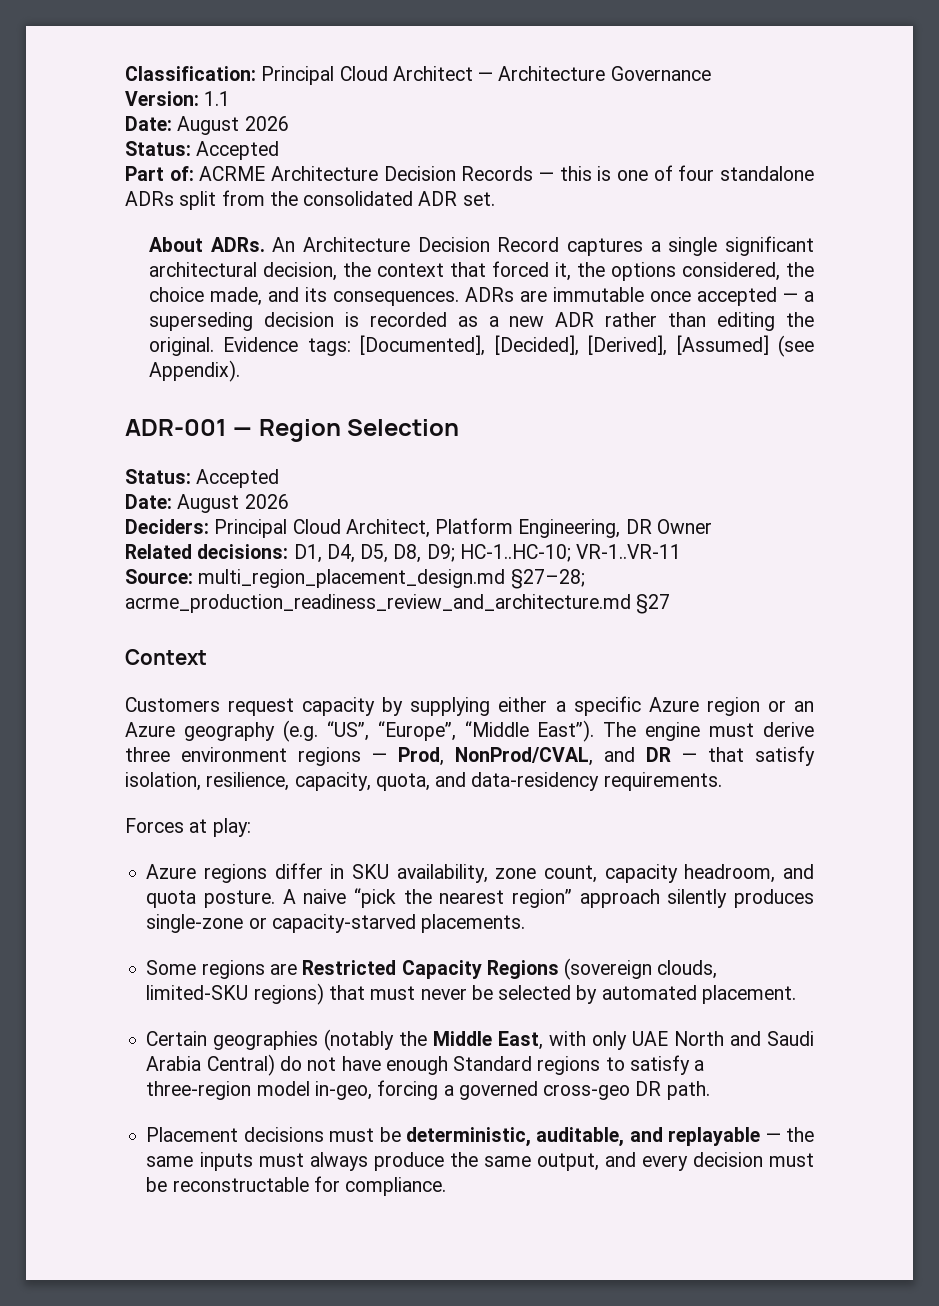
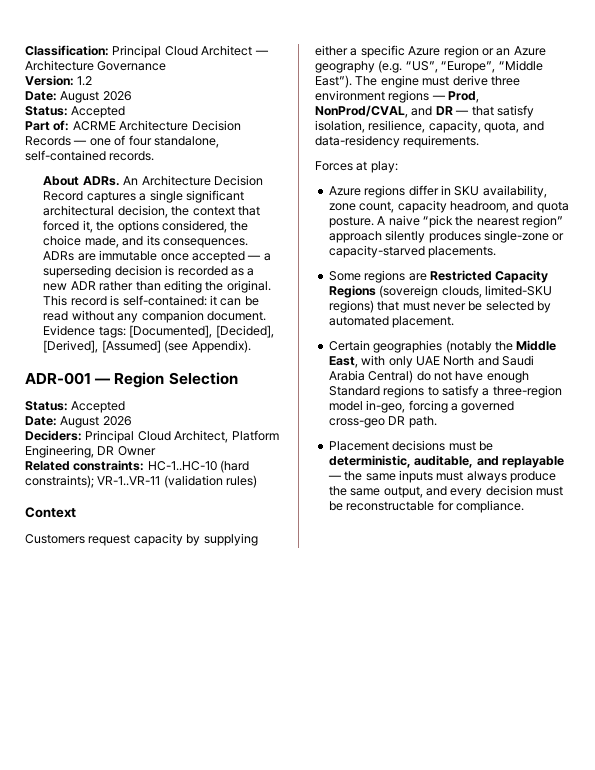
- Version: 1.1
+ Version: 1.2
- Part of: ACRME Architecture Decision Records — this is one of four standalone ADRs split from the consolidated ADR set.
+ Part of: ACRME Architecture Decision Records — one of four standalone, self-contained records.
+ This record is self-contained: it can be read without any companion document.
- Related decisions: D1, D4, D5, D8, D9; HC-1..HC-10; VR-1..VR-11
- Source: multi_region_placement_design.md §27–28; acrme_production_readiness_review_and_architecture.md §27
+ Related constraints: HC-1..HC-10 (hard constraints); VR-1..VR-11 (validation rules)

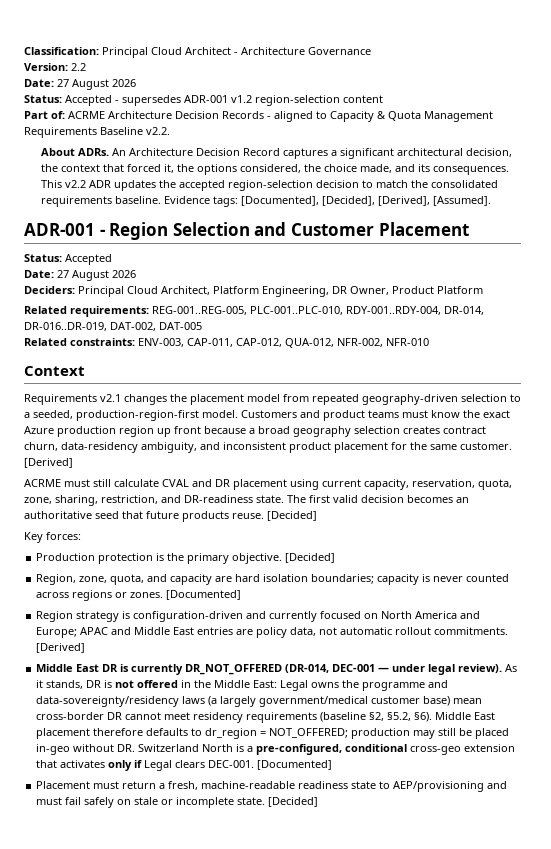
- Classification: Principal Cloud Architect — Architecture Governance
+ Classification: Principal Cloud Architect - Architecture Governance
- Version: 1.2
- Date: August 2026
- Status: Accepted
+ Version: 2.2
+ Date: 27 August 2026
+ Status: Accepted - supersedes ADR-001 v1.2 region-selection content
- Part of: ACRME Architecture Decision Records — one of four standalone, self-contained records.
+ Part of: ACRME Architecture Decision Records - aligned to Capacity & Quota Management Requirements Baseline v2.2.
- An Architecture Decision Record captures a single significant architectural decision, the context that forced it, the options considered, the choice made, and its consequences.
+ An Architecture Decision Record captures a significant architectural decision, the context that forced it, the options considered, the choice made, and its consequences.
- ADRs are immutable once accepted — a superseding decision is recorded as a new ADR rather than editing the original. This record is self-contained: it can be read without any companion document.
+ This v2.2 ADR updates the accepted region-selection decision to match the consolidated requirements baseline.
- Evidence tags: [Documented], [Decided], [Derived], [Assumed] (see Appendix).
- ADR-001 — Region Selection
+ Evidence tags: [Documented], [Decided], [Derived], [Assumed].
+ ADR-001 - Region Selection and Customer Placement
  Status: Accepted
- Date: August 2026
+ Date: 27 August 2026
- Deciders: Principal Cloud Architect, Platform Engineering, DR Owner
- Related constraints: HC-1..HC-10 (hard constraints); VR-1..VR-11 (validation rules)
+ Deciders: Principal Cloud Architect, Platform Engineering, DR Owner, Product Platform
+ Related requirements: REG-001..REG-005, PLC-001..PLC-010, RDY-001..RDY-004, DR-014, DR-016..DR-019, DAT-002, DAT-005
+ Related constraints: ENV-003, CAP-011, CAP-012, QUA-012, NFR-002, NFR-010
  Context
- Customers request capacity by supplying either a specific Azure region or an Azure geography (e.g. “US”, “Europe”, “Middle East”). The engine must derive three environment regions — Prod, NonProd/CVAL, and DR — that satisfy isolation, resilience, capacity, quota, and data-residency requirements.
- Forces at play:
- Azure regions differ in SKU availability, zone count, capacity headroom, and quota posture. A naive “pick the nearest region” approach silently produces single-zone or capacity-starved placements.
- Some regions are Restricted Capacity Regions (sovereign clouds, limited-SKU regions) that must never be selected by automated placement.
- Certain geographies (notably the Middle East, with only UAE North and Saudi Arabia Central) do not have enough Standard regions to satisfy a three-region model in-geo, forcing a governed cross-geo DR path.
- Placement decisions must be deterministic, auditable, and replayable — the same inputs must always produce the same output, and every decision must be reconstructable for compliance.
+ Requirements v2.1 changes the placement model from repeated geography-driven selection to a seeded, production-region-first model. Customers and product teams must know the exact Azure production region up front because a broad geography selection creates contract churn, data-residency ambiguity, and inconsistent product placement for the same customer. [Derived]
+ ACRME must still calculate CVAL and DR placement using current capacity, reservation, quota, zone, sharing, restriction, and DR-readiness state. The first valid decision becomes an authoritative seed that future products reuse. [Decided]
+ Key forces:
+ Production protection is the primary objective. [Decided]
+ Region, zone, quota, and capacity are hard isolation boundaries; capacity is never counted across regions or zones. [Documented]
+ Region strategy is configuration-driven and currently focused on North America and Europe; APAC and Middle East entries are policy data, not automatic rollout commitments. [Derived]
+ Middle East DR is currently DR_NOT_OFFERED (DR-014, DEC-001 — under legal review). As it stands, DR is not offered in the Middle East: Legal owns the programme and data-sovereignty/residency laws (a largely government/medical customer base) mean cross-border DR cannot meet residency requirements (baseline §2, §5.2, §6). Middle East placement therefore defaults to dr_region = NOT_OFFERED; production may still be placed in-geo without DR. Switzerland North is a pre-configured, conditional cross-geo extension that activates only if Legal clears DEC-001. [Documented]
+ Placement must return a fresh, machine-readable readiness state to AEP/provisioning and must fail safely on stale or incomplete state. [Decided]

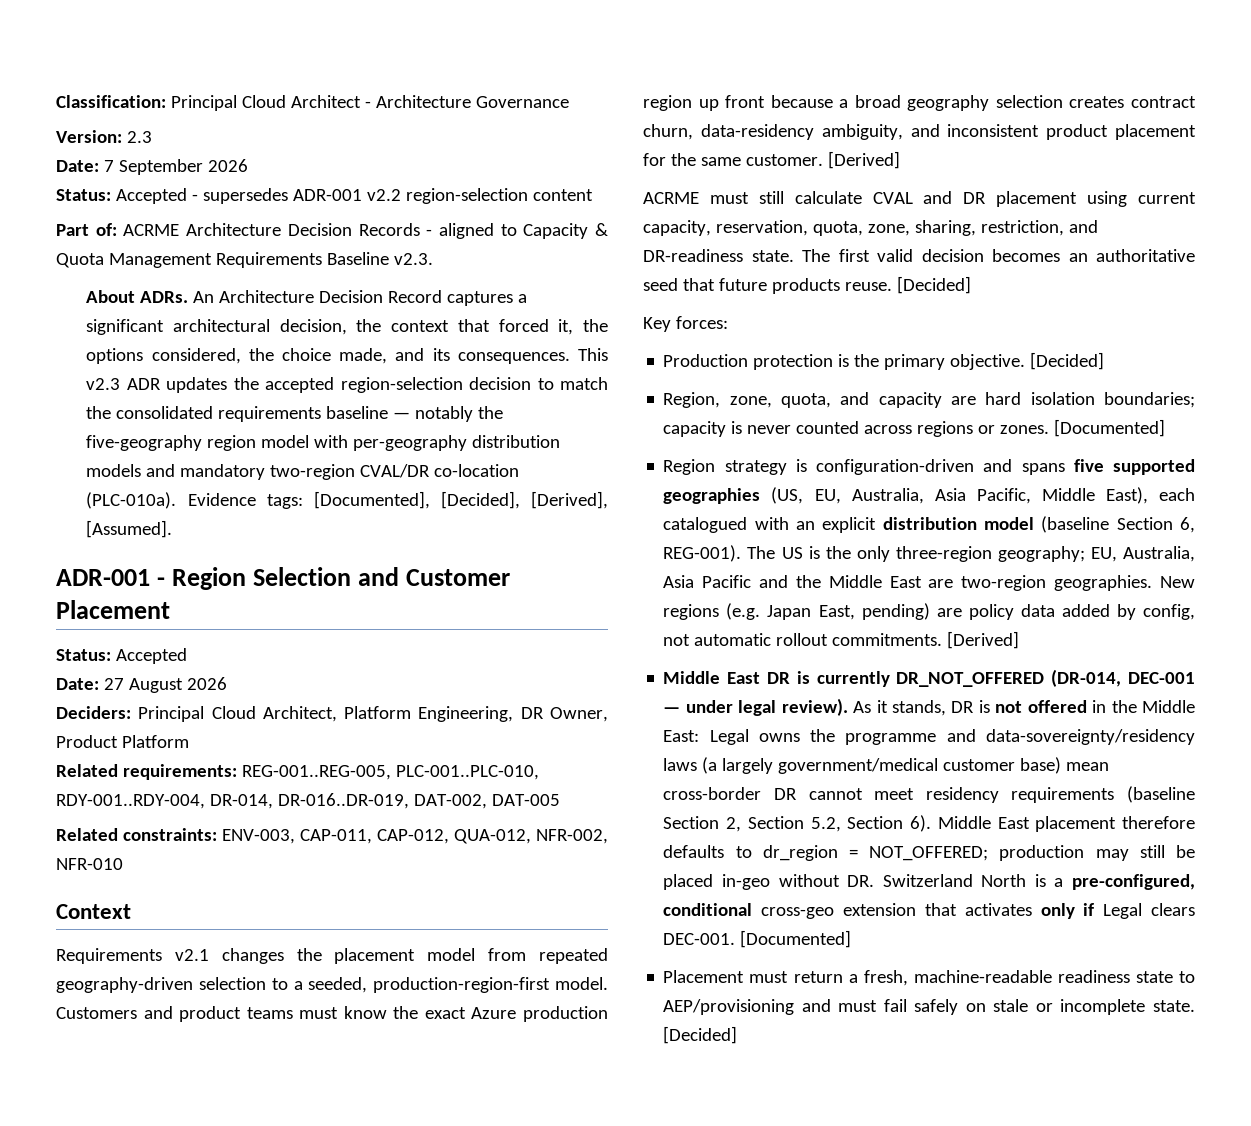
- Version: 2.2
- Date: 27 August 2026
+ Version: 2.3
+ Date: 7 September 2026
- Status: Accepted - supersedes ADR-001 v1.2 region-selection content
+ Status: Accepted - supersedes ADR-001 v2.2 region-selection content
- Part of: ACRME Architecture Decision Records - aligned to Capacity & Quota Management Requirements Baseline v2.2.
+ Part of: ACRME Architecture Decision Records - aligned to Capacity & Quota Management Requirements Baseline v2.3.
- This v2.2 ADR updates the accepted region-selection decision to match the consolidated requirements baseline.
+ This v2.3 ADR updates the accepted region-selection decision to match the consolidated requirements baseline — notably the five-geography region model with per-geography distribution models and mandatory two-region CVAL/DR co-location (PLC-010a).
- Region strategy is configuration-driven and currently focused on North America and Europe; APAC and Middle East entries are policy data, not automatic rollout commitments.
+ Region strategy is configuration-driven and spans five supported geographies (US, EU, Australia, Asia Pacific, Middle East), each catalogued with an explicit distribution model (baseline Section 6, REG-001). The US is the only three-region geography; EU, Australia, Asia Pacific and the Middle East are two-region geographies. New regions (e.g. Japan East, pending) are policy data added by config, not automatic rollout commitments.
- As it stands, DR is not offered in the Middle East: Legal owns the programme and data-sovereignty/residency laws (a largely government/medical customer base) mean cross-border DR cannot meet residency requirements (baseline §2, §5.2, §6).
+ As it stands, DR is not offered in the Middle East: Legal owns the programme and data-sovereignty/residency laws (a largely government/medical customer base) mean cross-border DR cannot meet residency requirements (baseline Section 2, Section 5.2, Section 6).

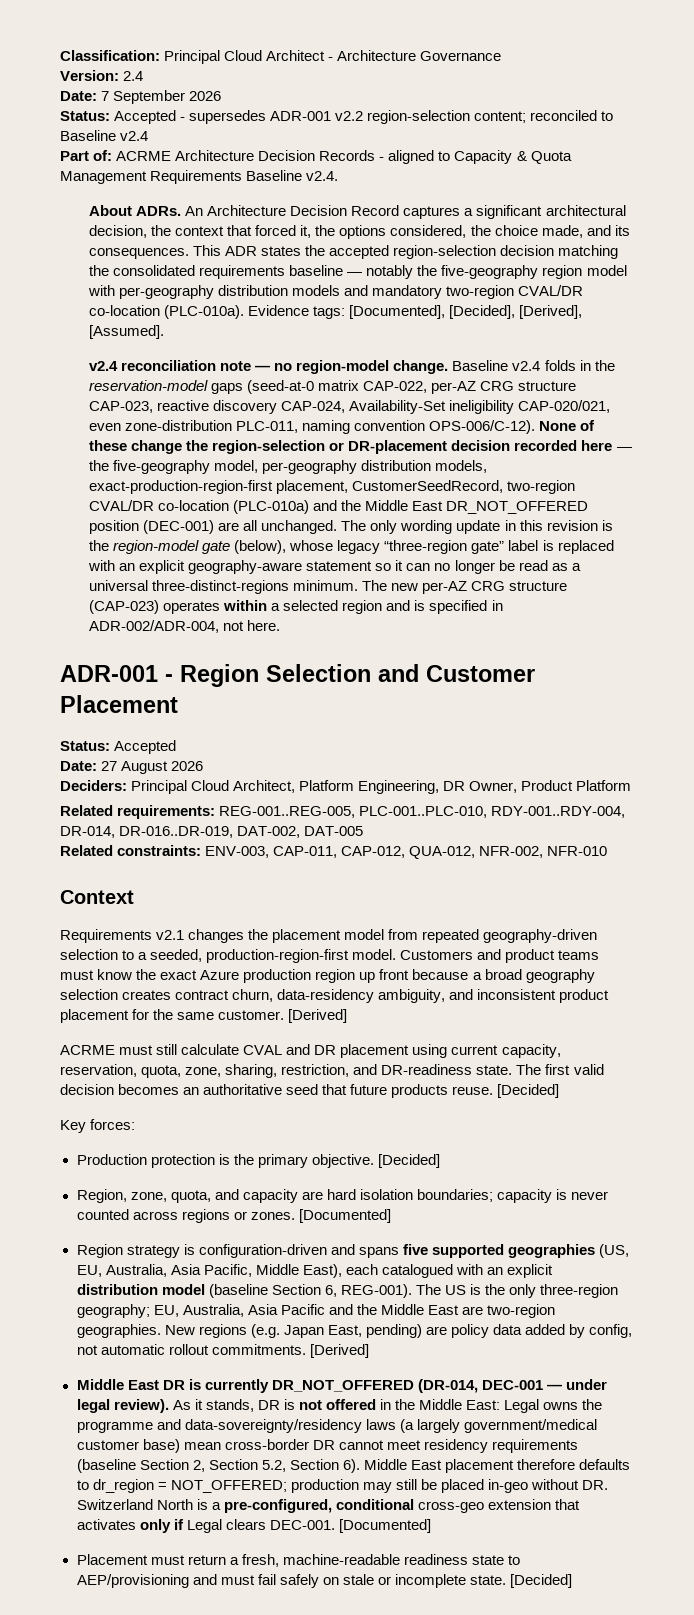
- Version: 2.3
+ Version: 2.4
- Status: Accepted - supersedes ADR-001 v2.2 region-selection content
+ Status: Accepted - supersedes ADR-001 v2.2 region-selection content; reconciled to Baseline v2.4
- Part of: ACRME Architecture Decision Records - aligned to Capacity & Quota Management Requirements Baseline v2.3.
+ Part of: ACRME Architecture Decision Records - aligned to Capacity & Quota Management Requirements Baseline v2.4.
- This v2.3 ADR updates the accepted region-selection decision to match the consolidated requirements baseline — notably the five-geography region model with per-geography distribution models and mandatory two-region CVAL/DR co-location (PLC-010a).
+ This ADR states the accepted region-selection decision matching the consolidated requirements baseline — notably the five-geography region model with per-geography distribution models and mandatory two-region CVAL/DR co-location (PLC-010a).
+ v2.4 reconciliation note — no region-model change. Baseline v2.4 folds in the reservation-model gaps (seed-at-0 matrix CAP-022, per-AZ CRG structure CAP-023, reactive discovery CAP-024, Availability-Set ineligibility CAP-020/021, even zone-distribution PLC-011, naming convention OPS-006/C-12). None of these change the region-selection or DR-placement decision recorded here — the five-geography model, per-geography distribution models, exact-production-region-first placement, CustomerSeedRecord, two-region CVAL/DR co-location (PLC-010a) and the Middle East DR_NOT_OFFERED position (DEC-001) are all unchanged. The only wording update in this revision is the region-model gate (below), whose legacy “three-region gate” label is replaced with an explicit geography-aware statement so it can no longer be read as a universal three-distinct-regions minimum. The new per-AZ CRG structure (CAP-023) operates within a selected region and is specified in ADR-002/ADR-004, not here.

